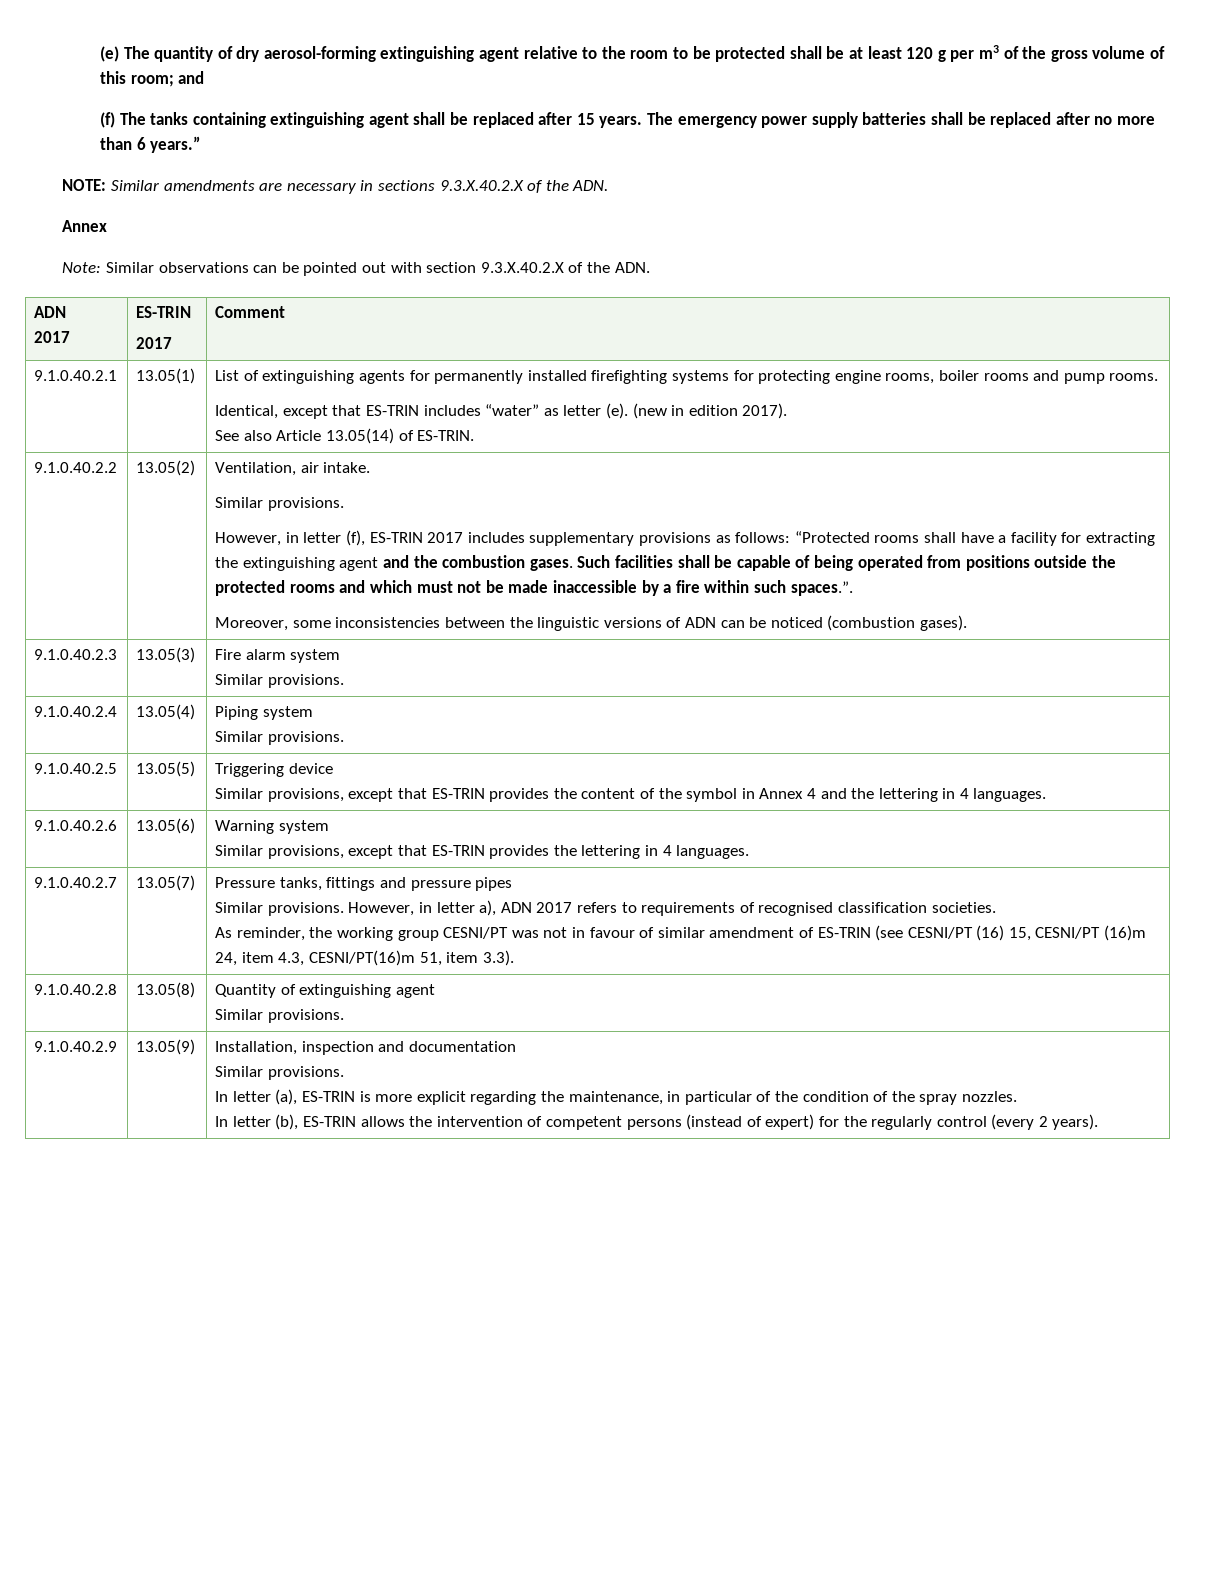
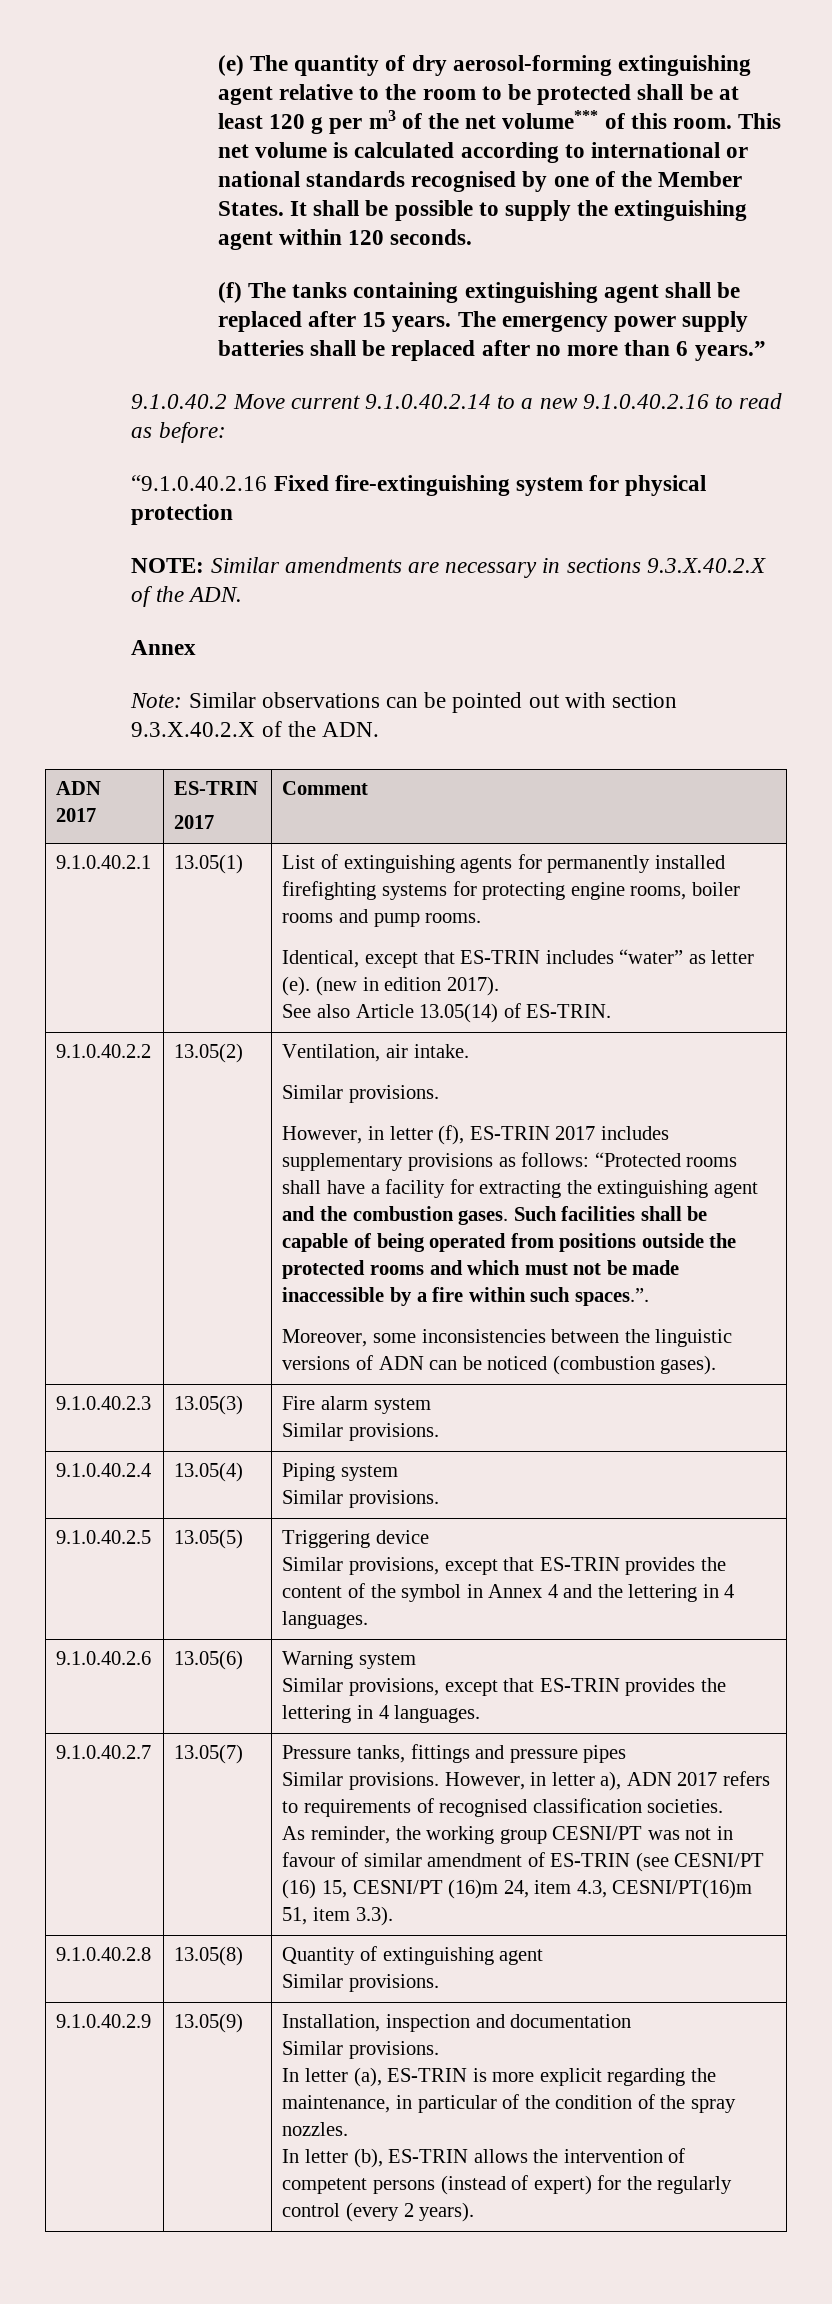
- (e) The quantity of dry aerosol-forming extinguishing agent relative to the room to be protected shall be at least 120 g per m3 of the gross volume of this room; and
+ (e) The quantity of dry aerosol-forming extinguishing agent relative to the room to be protected shall be at least 120 g per m3 of the net volume*** of this room. This net volume is calculated according to international or national standards recognised by one of the Member States. It shall be possible to supply the extinguishing agent within 120 seconds.
+ 9.1.0.40.2 Move current 9.1.0.40.2.14 to a new 9.1.0.40.2.16 to read as before:
+ “9.1.0.40.2.16 Fixed fire-extinguishing system for physical protection

